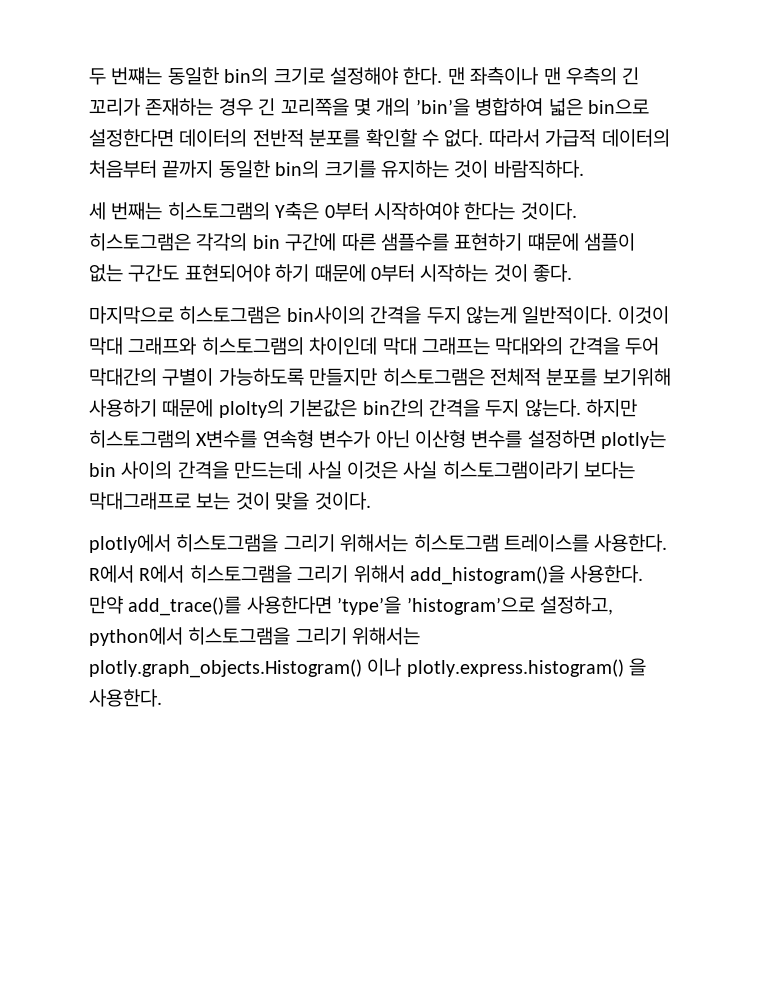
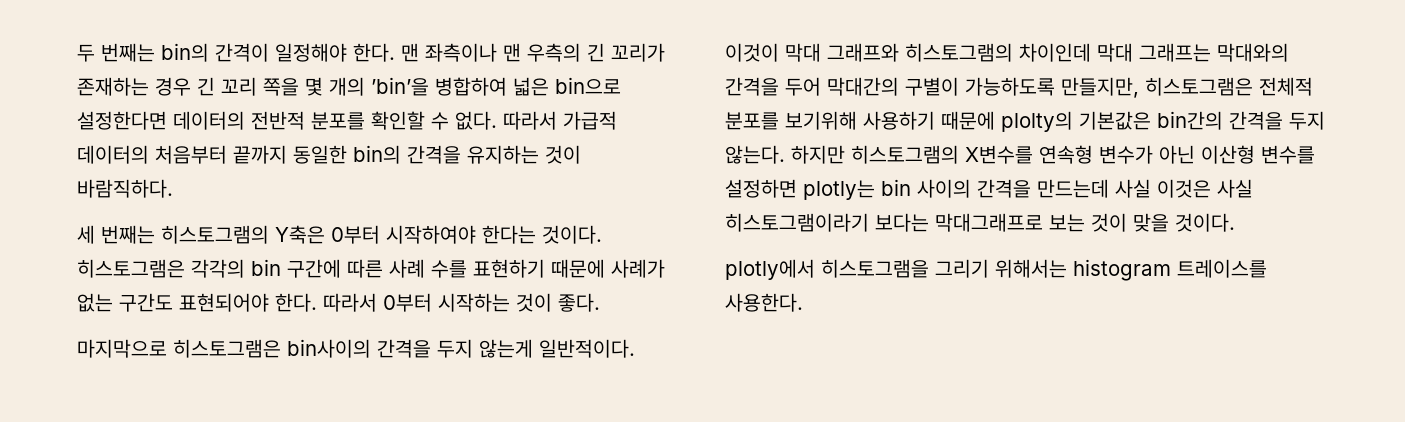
- 두 번쨰는 동일한 bin의 크기로 설정해야 한다.
+ 두 번째는 bin의 간격이 일정해야 한다.
- 맨 좌측이나 맨 우측의 긴 꼬리가 존재하는 경우 긴 꼬리쪽을 몇 개의 ’bin’을 병합하여 넓은 bin으로 설정한다면 데이터의 전반적 분포를 확인할 수 없다.
+ 맨 좌측이나 맨 우측의 긴 꼬리가 존재하는 경우 긴 꼬리 쪽을 몇 개의 ’bin’을 병합하여 넓은 bin으로 설정한다면 데이터의 전반적 분포를 확인할 수 없다.
- 따라서 가급적 데이터의 처음부터 끝까지 동일한 bin의 크기를 유지하는 것이 바람직하다.
+ 따라서 가급적 데이터의 처음부터 끝까지 동일한 bin의 간격을 유지하는 것이 바람직하다.
- 히스토그램은 각각의 bin 구간에 따른 샘플수를 표현하기 떄문에 샘플이 없는 구간도 표현되어야 하기 때문에 0부터 시작하는 것이 좋다.
+ 히스토그램은 각각의 bin 구간에 따른 사례 수를 표현하기 때문에 사례가 없는 구간도 표현되어야 한다. 따라서 0부터 시작하는 것이 좋다.
- 이것이 막대 그래프와 히스토그램의 차이인데 막대 그래프는 막대와의 간격을 두어 막대간의 구별이 가능하도록 만들지만 히스토그램은 전체적 분포를 보기위해 사용하기 때문에 plolty의 기본값은 bin간의 간격을 두지 않는다.
+ 이것이 막대 그래프와 히스토그램의 차이인데 막대 그래프는 막대와의 간격을 두어 막대간의 구별이 가능하도록 만들지만, 히스토그램은 전체적 분포를 보기위해 사용하기 때문에 plolty의 기본값은 bin간의 간격을 두지 않는다.
- plotly에서 히스토그램을 그리기 위해서는 히스토그램 트레이스를 사용한다. R에서 R에서 히스토그램을 그리기 위해서 add_histogram()을 사용한다. 만약 add_trace()를 사용한다면 ’type’을 ’histogram’으로 설정하고, python에서 히스토그램을 그리기 위해서는 plotly.graph_objects.Histogram() 이나 plotly.express.histogram() 을 사용한다.
+ plotly에서 히스토그램을 그리기 위해서는 histogram 트레이스를 사용한다.

